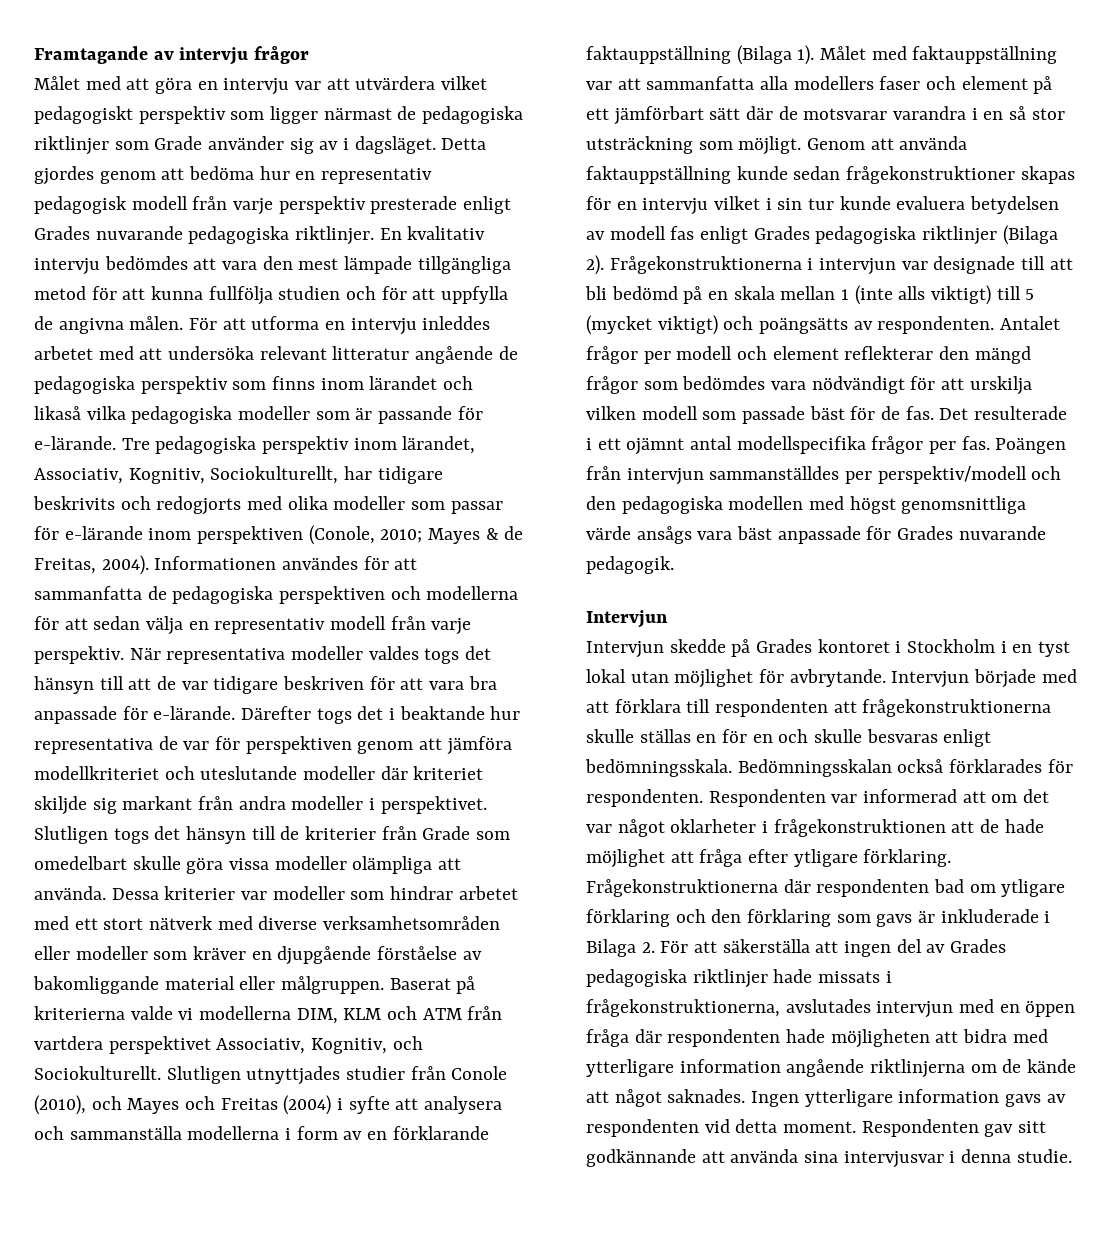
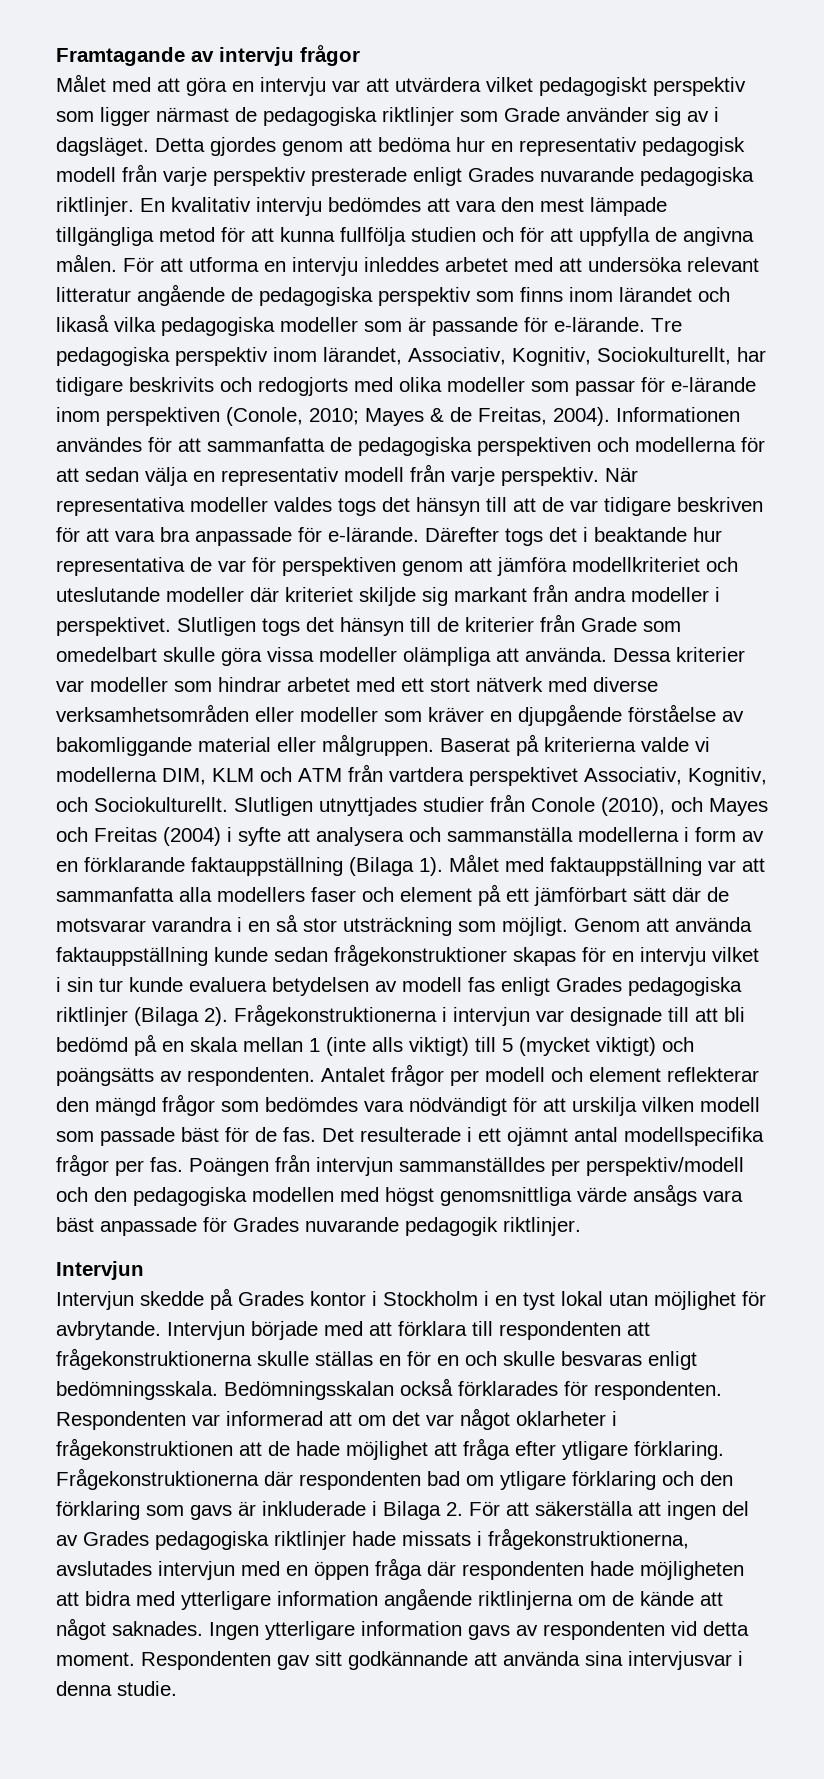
- Poängen från intervjun sammanställdes per perspektiv/modell och den pedagogiska modellen med högst genomsnittliga värde ansågs vara bäst anpassade för Grades nuvarande pedagogik.
+ Poängen från intervjun sammanställdes per perspektiv/modell och den pedagogiska modellen med högst genomsnittliga värde ansågs vara bäst anpassade för Grades nuvarande pedagogik riktlinjer.
- Intervjun skedde på Grades kontoret i Stockholm i en tyst lokal utan möjlighet för avbrytande.
+ Intervjun skedde på Grades kontor i Stockholm i en tyst lokal utan möjlighet för avbrytande.

